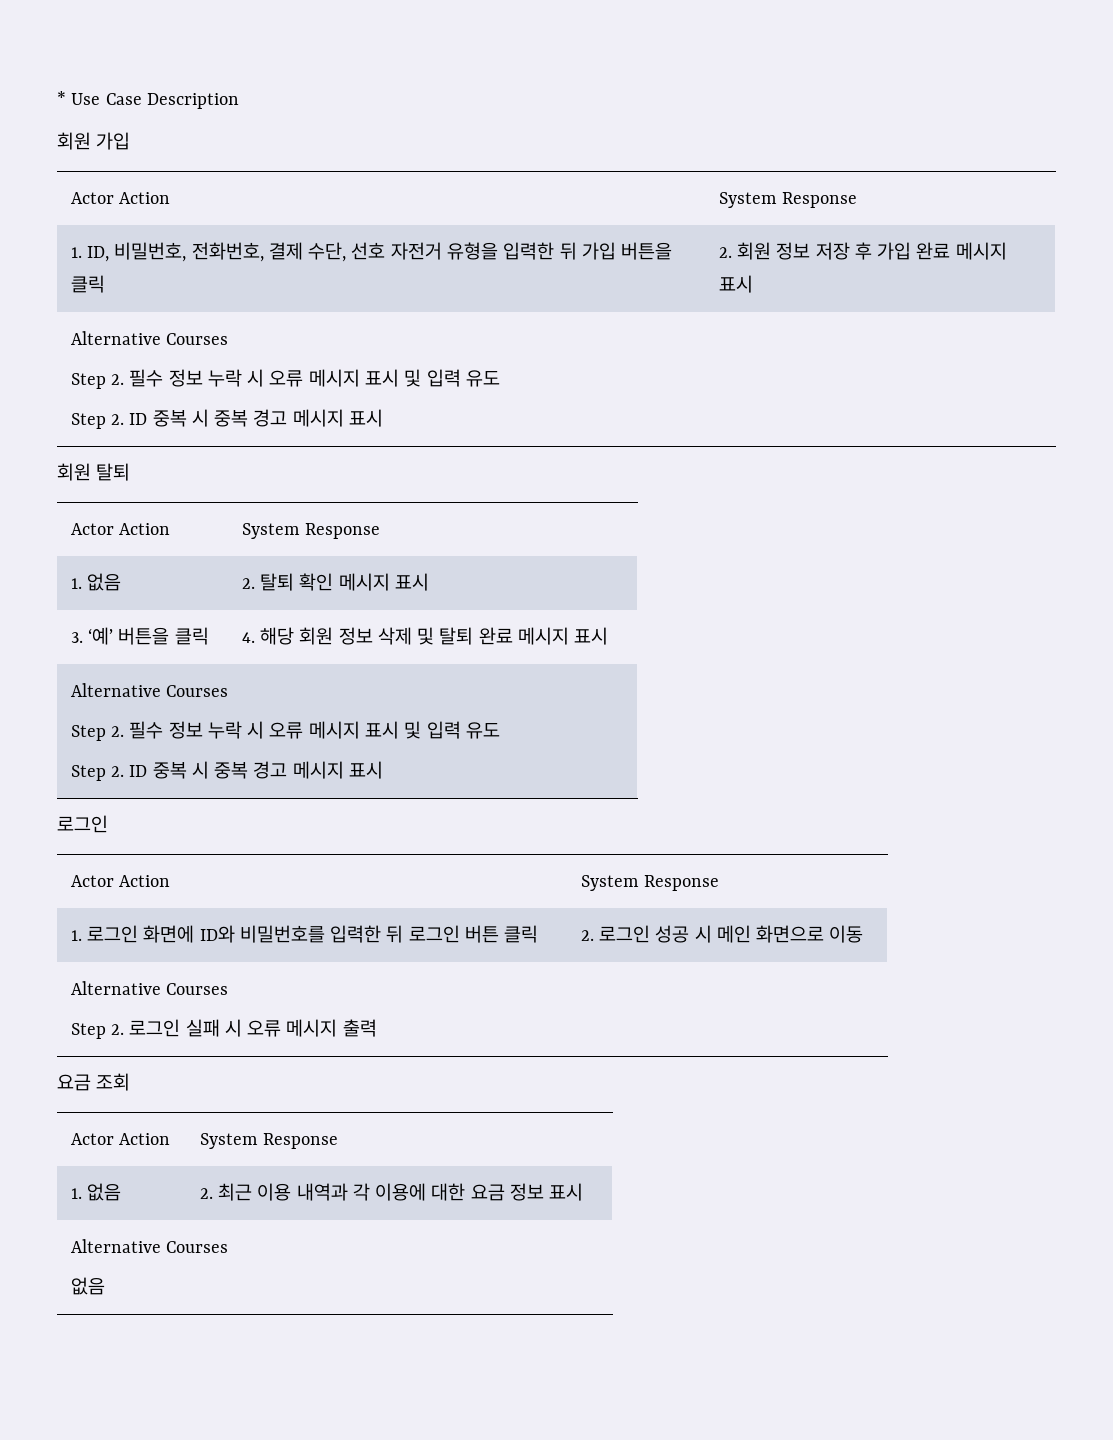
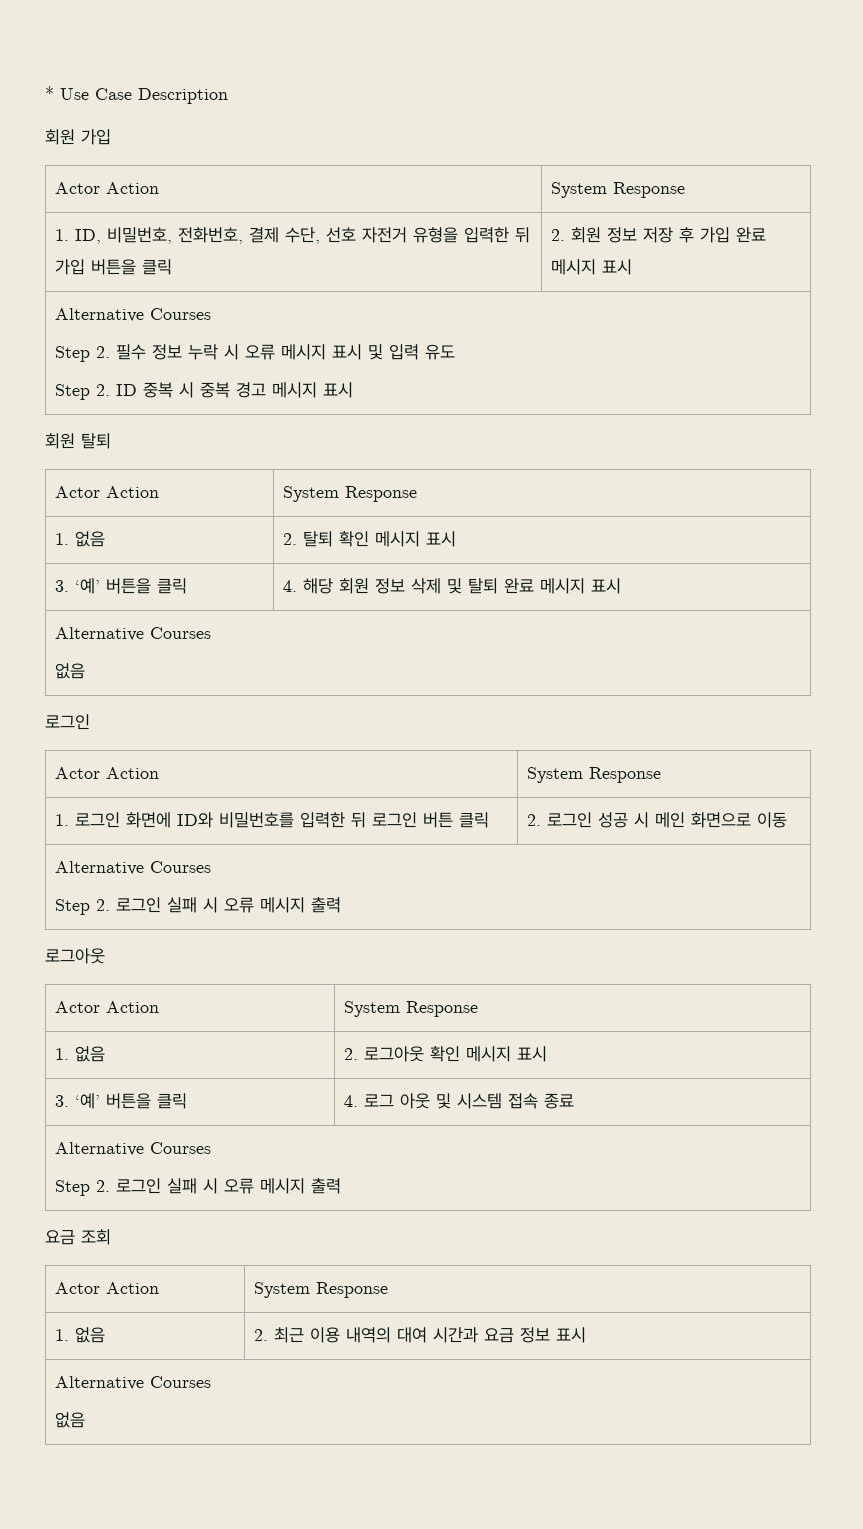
  3. ‘예’ 버튼을 클릭 | 4. 해당 회원 정보 삭제 및 탈퇴 완료 메시지 표시
  Alternative Courses
- Step 2. 필수 정보 누락 시 오류 메시지 표시 및 입력 유도
- Step 2. ID 중복 시 중복 경고 메시지 표시
+ 없음
  1. 로그인 화면에 ID와 비밀번호를 입력한 뒤 로그인 버튼 클릭 | 2. 로그인 성공 시 메인 화면으로 이동
+ Alternative Courses
+ Step 2. 로그인 실패 시 오류 메시지 출력
+ 로그아웃
+ Actor Action | System Response
+ 1. 없음 | 2. 로그아웃 확인 메시지 표시
+ 3. ‘예’ 버튼을 클릭 | 4. 로그 아웃 및 시스템 접속 종료
- 1. 없음 | 2. 최근 이용 내역과 각 이용에 대한 요금 정보 표시
+ 1. 없음 | 2. 최근 이용 내역의 대여 시간과 요금 정보 표시

